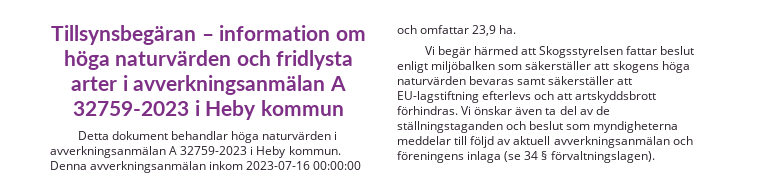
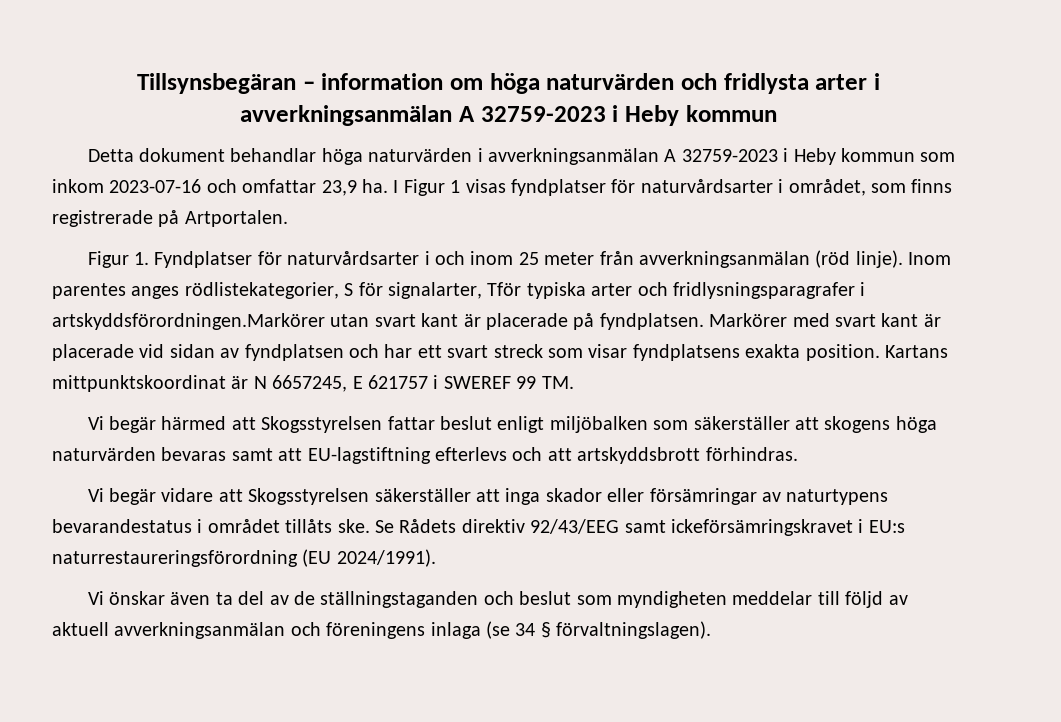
- Detta dokument behandlar höga naturvärden i avverkningsanmälan A 32759-2023 i Heby kommun. Denna avverkningsanmälan inkom 2023-07-16 00:00:00 och omfattar 23,9 ha.
+ Detta dokument behandlar höga naturvärden i avverkningsanmälan A 32759-2023 i Heby kommun som inkom 2023-07-16 och omfattar 23,9 ha. I Figur 1 visas fyndplatser för naturvårdsarter i området, som finns registrerade på Artportalen.
+ Figur 1. Fyndplatser för naturvårdsarter i och inom 25 meter från avverkningsanmälan (röd linje). Inom parentes anges rödlistekategorier, S för signalarter, Tför typiska arter och fridlysningsparagrafer i artskyddsförordningen.Markörer utan svart kant är placerade på fyndplatsen. Markörer med svart kant är placerade vid sidan av fyndplatsen och har ett svart streck som visar fyndplatsens exakta position. Kartans mittpunktskoordinat är N 6657245, E 621757 i SWEREF 99 TM.
- Vi begär härmed att Skogsstyrelsen fattar beslut enligt miljöbalken som säkerställer att skogens höga naturvärden bevaras samt säkerställer att EU-lagstiftning efterlevs och att artskyddsbrott förhindras. Vi önskar även ta del av de ställningstaganden och beslut som myndigheterna meddelar till följd av aktuell avverkningsanmälan och föreningens inlaga (se 34 § förvaltningslagen).
+ Vi begär härmed att Skogsstyrelsen fattar beslut enligt miljöbalken som säkerställer att skogens höga naturvärden bevaras samt att EU-lagstiftning efterlevs och att artskyddsbrott förhindras.
+ Vi begär vidare att Skogsstyrelsen säkerställer att inga skador eller försämringar av naturtypens bevarandestatus i området tillåts ske. Se Rådets direktiv 92/43/EEG samt ickeförsämringskravet i EU:s naturrestaureringsförordning (EU 2024/1991).
+ Vi önskar även ta del av de ställningstaganden och beslut som myndigheten meddelar till följd av aktuell avverkningsanmälan och föreningens inlaga (se 34 § förvaltningslagen).

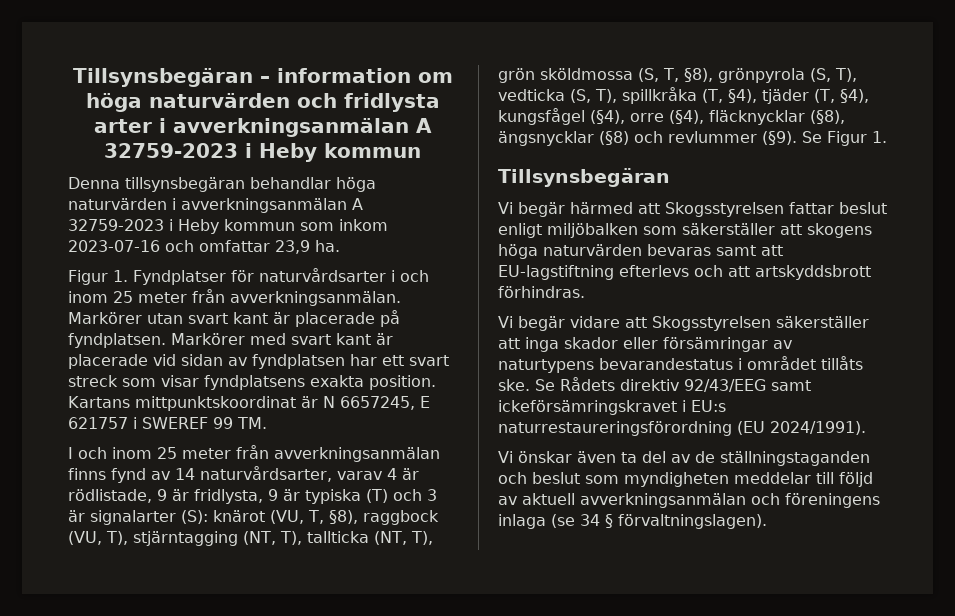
- Detta dokument behandlar höga naturvärden i avverkningsanmälan A 32759-2023 i Heby kommun som inkom 2023-07-16 och omfattar 23,9 ha. I Figur 1 visas fyndplatser för naturvårdsarter i området, som finns registrerade på Artportalen.
+ Denna tillsynsbegäran behandlar höga naturvärden i avverkningsanmälan A 32759-2023 i Heby kommun som inkom 2023-07-16 och omfattar 23,9 ha.
- Figur 1. Fyndplatser för naturvårdsarter i och inom 25 meter från avverkningsanmälan (röd linje). Inom parentes anges rödlistekategorier, S för signalarter, Tför typiska arter och fridlysningsparagrafer i artskyddsförordningen.Markörer utan svart kant är placerade på fyndplatsen.
+ Figur 1. Fyndplatser för naturvårdsarter i och inom 25 meter från avverkningsanmälan. Markörer utan svart kant är placerade på fyndplatsen.
- Markörer med svart kant är placerade vid sidan av fyndplatsen och har ett svart streck som visar fyndplatsens exakta position.
+ Markörer med svart kant är placerade vid sidan av fyndplatsen har ett svart streck som visar fyndplatsens exakta position.
+ I och inom 25 meter från avverkningsanmälan finns fynd av 14 naturvårdsarter, varav 4 är rödlistade, 9 är fridlysta, 9 är typiska (T) och 3 är signalarter (S): knärot (VU, T, §8), raggbock (VU, T), stjärntagging (NT, T), tallticka (NT, T), grön sköldmossa (S, T, §8), grönpyrola (S, T), vedticka (S, T), spillkråka (T, §4), tjäder (T, §4), kungsfågel (§4), orre (§4), fläcknycklar (§8), ängsnycklar (§8) och revlummer (§9). Se Figur 1.
+ Tillsynsbegäran

